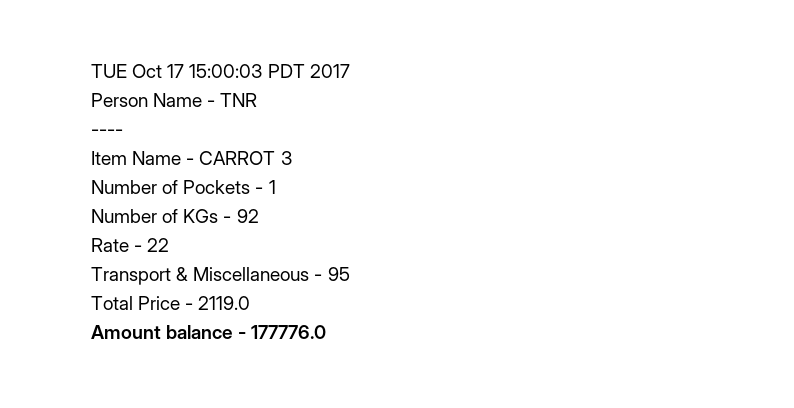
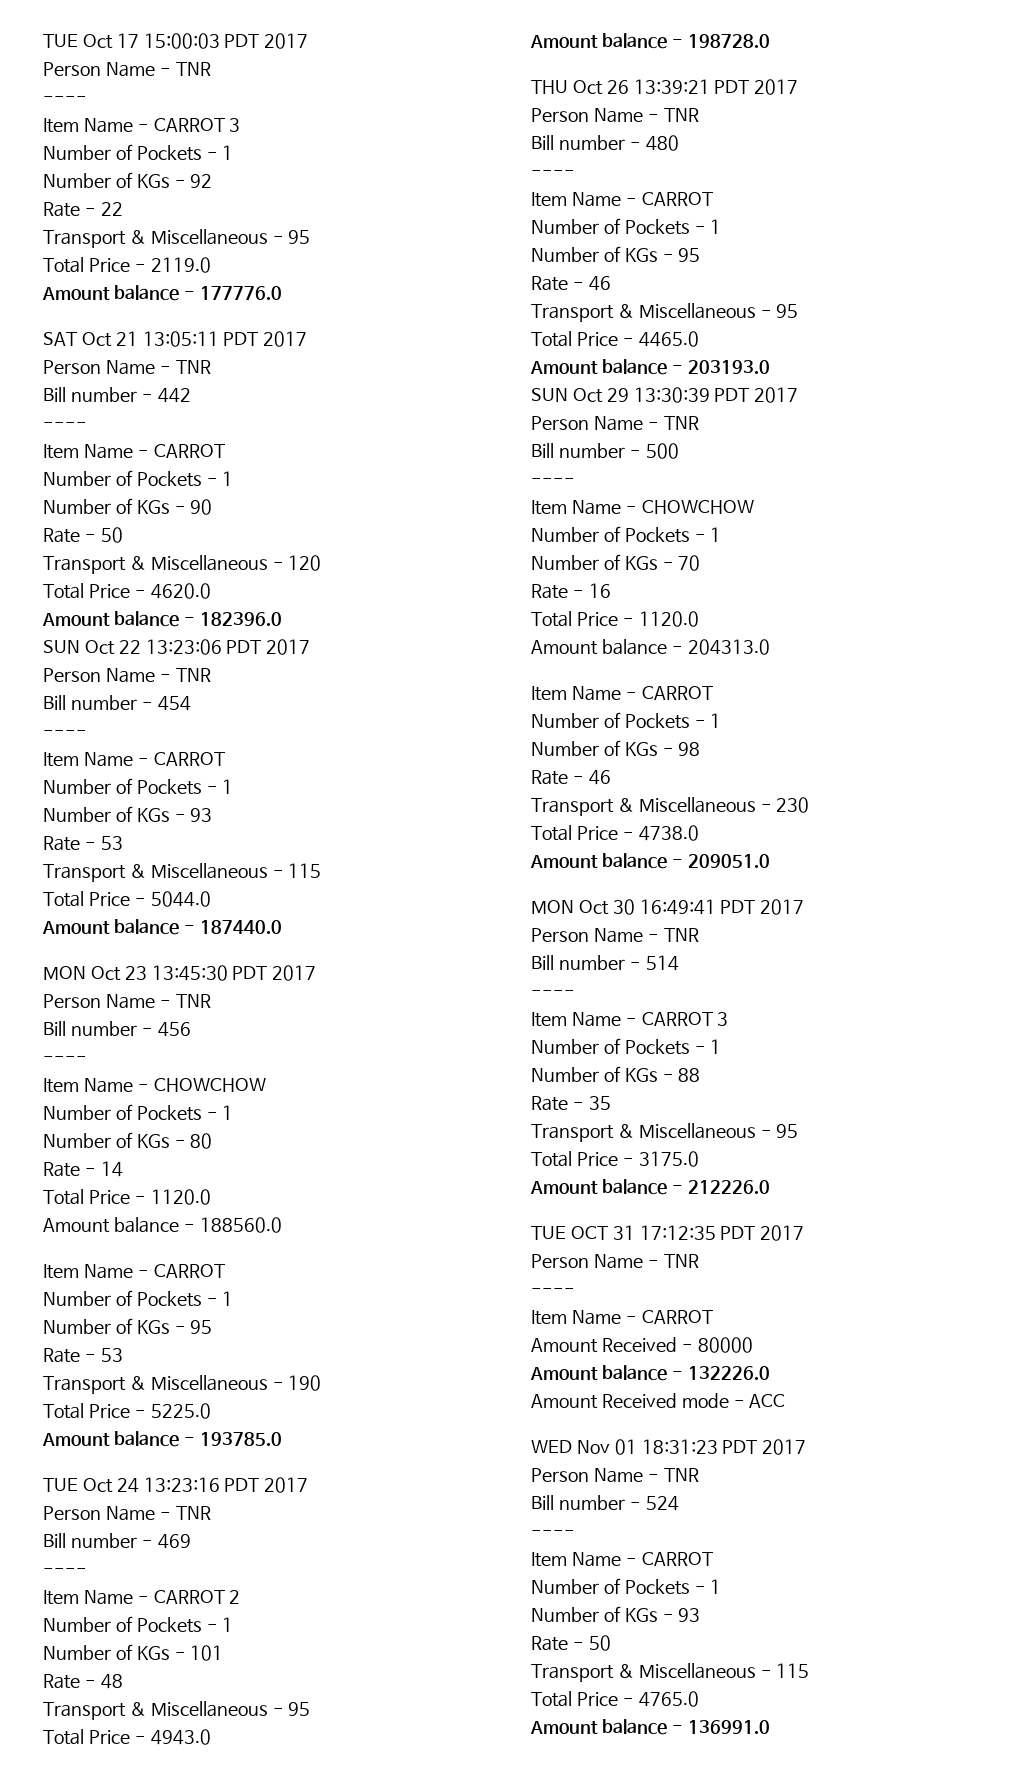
+ SAT Oct 21 13:05:11 PDT 2017
+ Person Name - TNR
+ Bill number - 442
+ ----
+ Item Name - CARROT
+ Number of Pockets - 1
+ Number of KGs - 90
+ Rate - 50
+ Transport & Miscellaneous - 120
+ Total Price - 4620.0
+ Amount balance - 182396.0
+ SUN Oct 22 13:23:06 PDT 2017
+ Person Name - TNR
+ Bill number - 454
+ ----
+ Item Name - CARROT
+ Number of Pockets - 1
+ Number of KGs - 93
+ Rate - 53
+ Transport & Miscellaneous - 115
+ Total Price - 5044.0
+ Amount balance - 187440.0
+ MON Oct 23 13:45:30 PDT 2017
+ Person Name - TNR
+ Bill number - 456
+ ----
+ Item Name - CHOWCHOW
+ Number of Pockets - 1
+ Number of KGs - 80
+ Rate - 14
+ Total Price - 1120.0
+ Amount balance - 188560.0
+ Item Name - CARROT
+ Number of Pockets - 1
+ Number of KGs - 95
+ Rate - 53
+ Transport & Miscellaneous - 190
+ Total Price - 5225.0
+ Amount balance - 193785.0
+ TUE Oct 24 13:23:16 PDT 2017
+ Person Name - TNR
+ Bill number - 469
+ ----
+ Item Name - CARROT 2
+ Number of Pockets - 1
+ Number of KGs - 101
+ Rate - 48
+ Transport & Miscellaneous - 95
+ Total Price - 4943.0
+ Amount balance - 198728.0
+ THU Oct 26 13:39:21 PDT 2017
+ Person Name - TNR
+ Bill number - 480
+ ----
+ Item Name - CARROT
+ Number of Pockets - 1
+ Number of KGs - 95
+ Rate - 46
+ Transport & Miscellaneous - 95
+ Total Price - 4465.0
+ Amount balance - 203193.0
+ SUN Oct 29 13:30:39 PDT 2017
+ Person Name - TNR
+ Bill number - 500
+ ----
+ Item Name - CHOWCHOW
+ Number of Pockets - 1
+ Number of KGs - 70
+ Rate - 16
+ Total Price - 1120.0
+ Amount balance - 204313.0
+ Item Name - CARROT
+ Number of Pockets - 1
+ Number of KGs - 98
+ Rate - 46
+ Transport & Miscellaneous - 230
+ Total Price - 4738.0
+ Amount balance - 209051.0
+ MON Oct 30 16:49:41 PDT 2017
+ Person Name - TNR
+ Bill number - 514
+ ----
+ Item Name - CARROT 3
+ Number of Pockets - 1
+ Number of KGs - 88
+ Rate - 35
+ Transport & Miscellaneous - 95
+ Total Price - 3175.0
+ Amount balance - 212226.0
+ TUE OCT 31 17:12:35 PDT 2017
+ Person Name - TNR
+ ----
+ Item Name - CARROT
+ Amount Received - 80000
+ Amount balance - 132226.0
+ Amount Received mode - ACC
+ WED Nov 01 18:31:23 PDT 2017
+ Person Name - TNR
+ Bill number - 524
+ ----
+ Item Name - CARROT
+ Number of Pockets - 1
+ Number of KGs - 93
+ Rate - 50
+ Transport & Miscellaneous - 115
+ Total Price - 4765.0
+ Amount balance - 136991.0

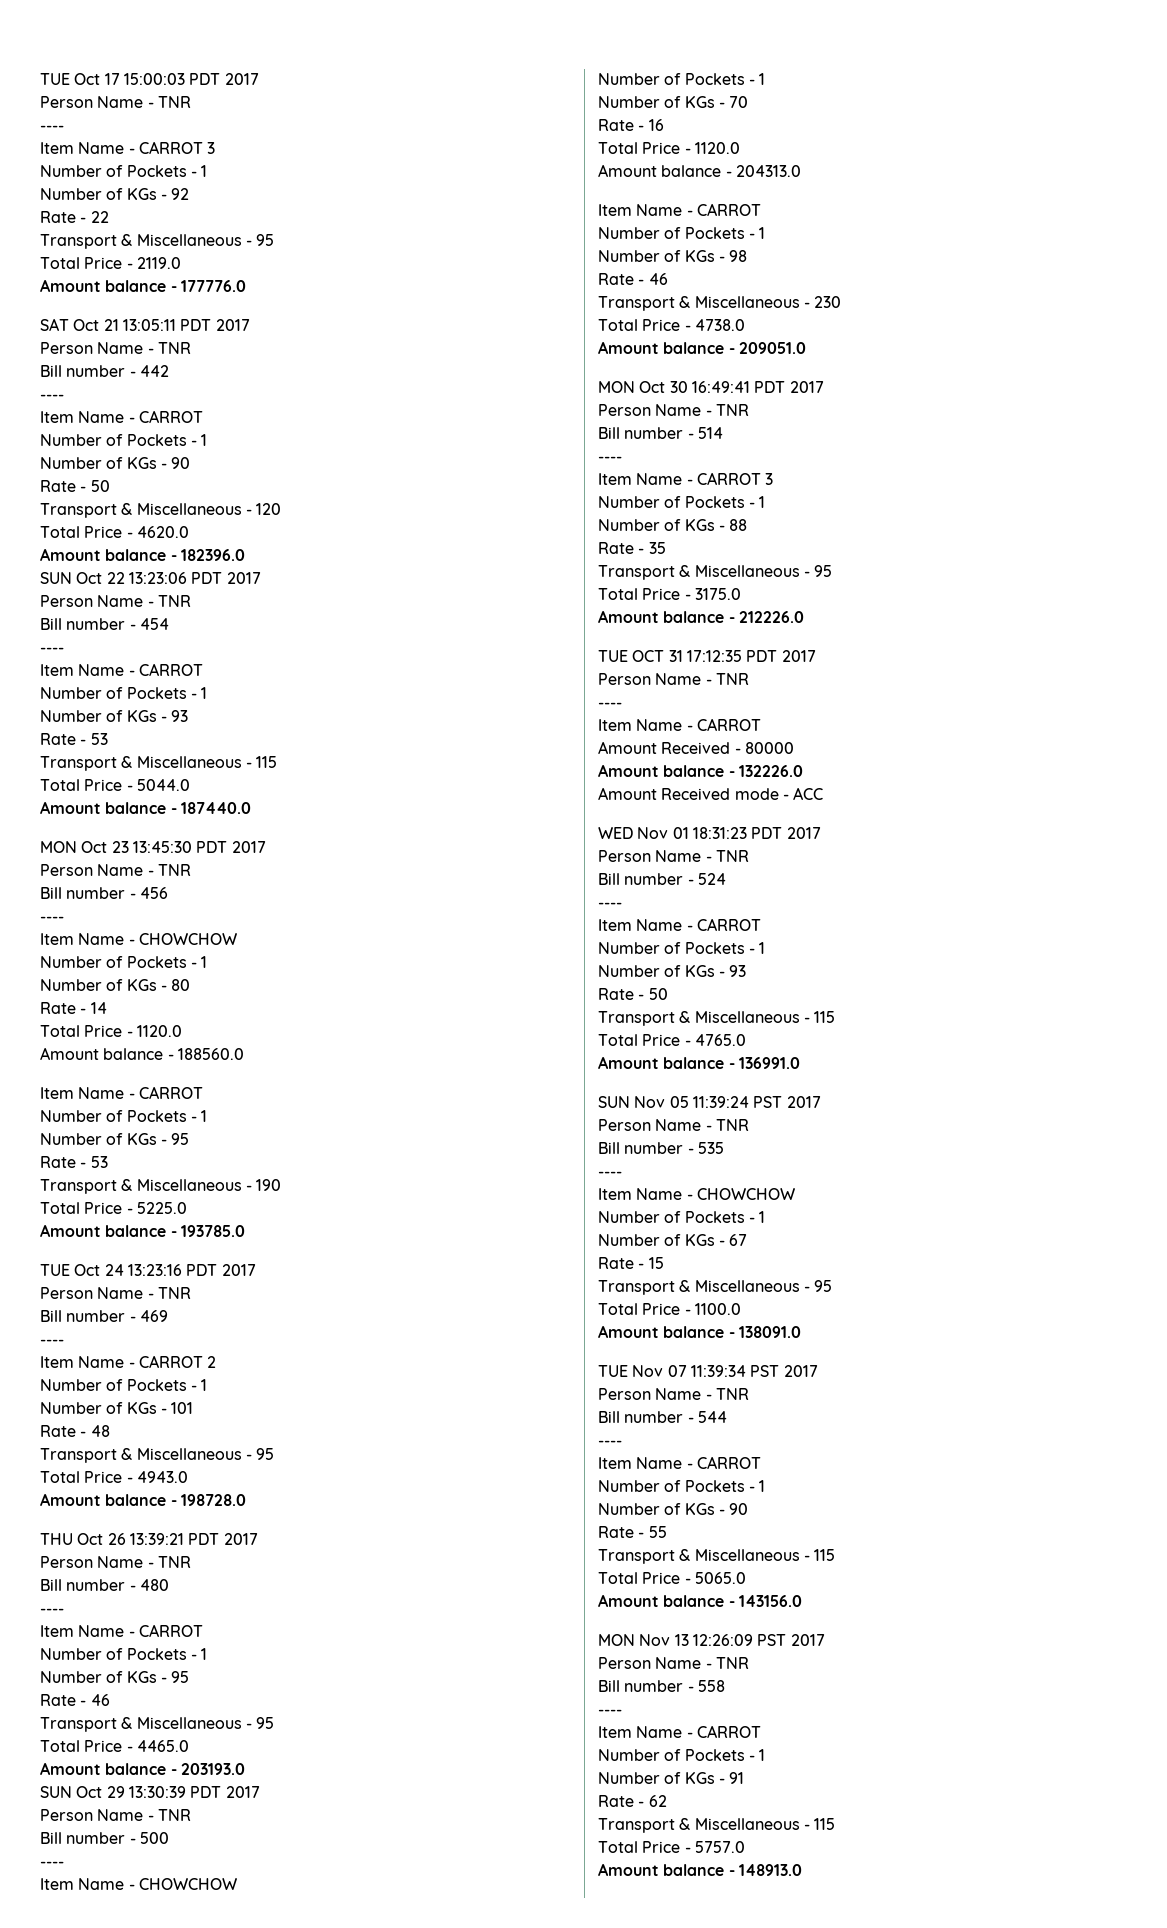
+ SUN Nov 05 11:39:24 PST 2017
+ Person Name - TNR
+ Bill number - 535
+ ----
+ Item Name - CHOWCHOW
+ Number of Pockets - 1
+ Number of KGs - 67
+ Rate - 15
+ Transport & Miscellaneous - 95
+ Total Price - 1100.0
+ Amount balance - 138091.0
+ TUE Nov 07 11:39:34 PST 2017
+ Person Name - TNR
+ Bill number - 544
+ ----
+ Item Name - CARROT
+ Number of Pockets - 1
+ Number of KGs - 90
+ Rate - 55
+ Transport & Miscellaneous - 115
+ Total Price - 5065.0
+ Amount balance - 143156.0
+ MON Nov 13 12:26:09 PST 2017
+ Person Name - TNR
+ Bill number - 558
+ ----
+ Item Name - CARROT
+ Number of Pockets - 1
+ Number of KGs - 91
+ Rate - 62
+ Transport & Miscellaneous - 115
+ Total Price - 5757.0
+ Amount balance - 148913.0

